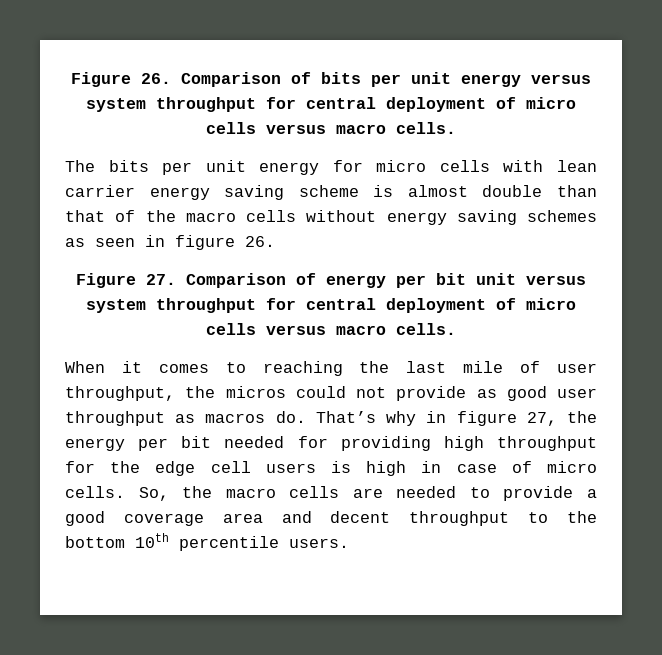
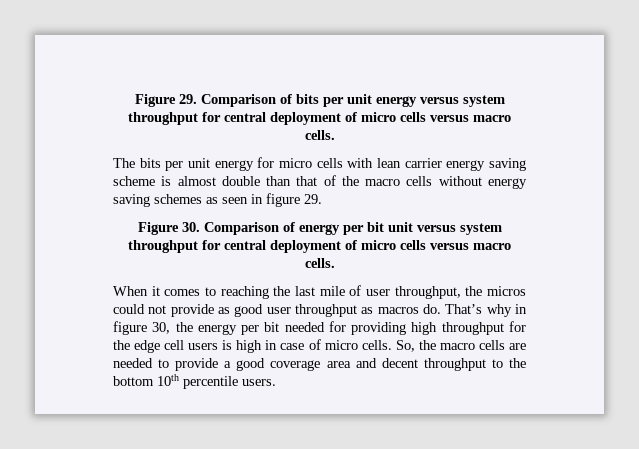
- Figure 26. Comparison of bits per unit energy versus system throughput for central deployment of micro cells versus macro cells.
+ Figure 29. Comparison of bits per unit energy versus system throughput for central deployment of micro cells versus macro cells.
- The bits per unit energy for micro cells with lean carrier energy saving scheme is almost double than that of the macro cells without energy saving schemes as seen in figure 26.
- Figure 27. Comparison of energy per bit unit versus system throughput for central deployment of micro cells versus macro cells.
+ The bits per unit energy for micro cells with lean carrier energy saving scheme is almost double than that of the macro cells without energy saving schemes as seen in figure 29.
+ Figure 30. Comparison of energy per bit unit versus system throughput for central deployment of micro cells versus macro cells.
- That’s why in figure 27, the energy per bit needed for providing high throughput for the edge cell users is high in case of micro cells.
+ That’s why in figure 30, the energy per bit needed for providing high throughput for the edge cell users is high in case of micro cells.

